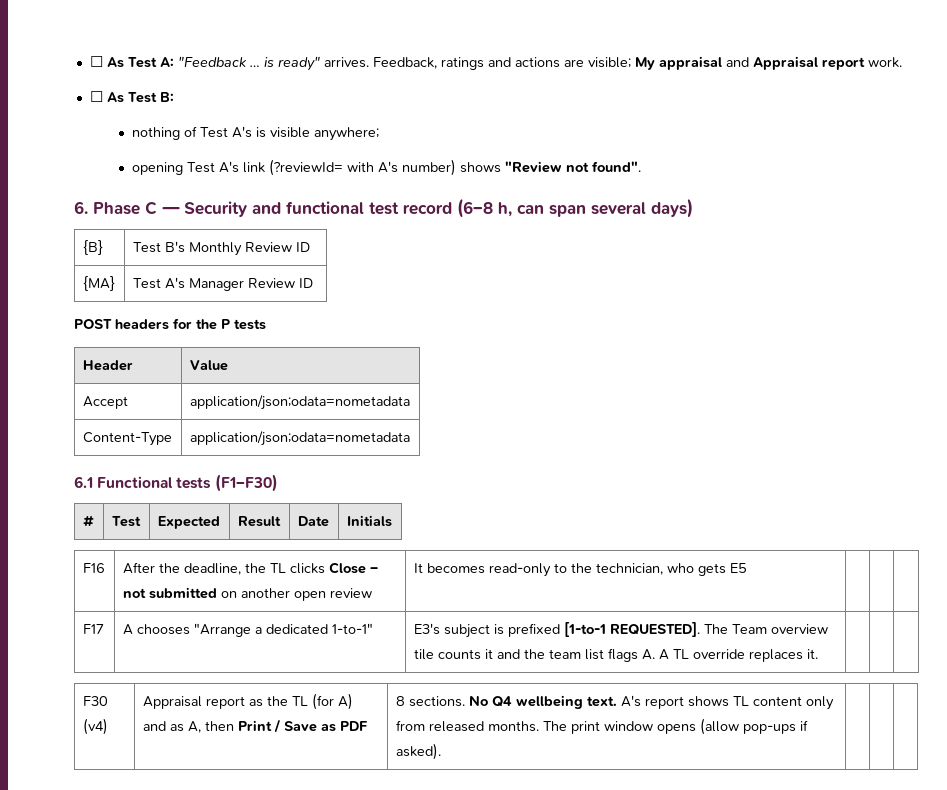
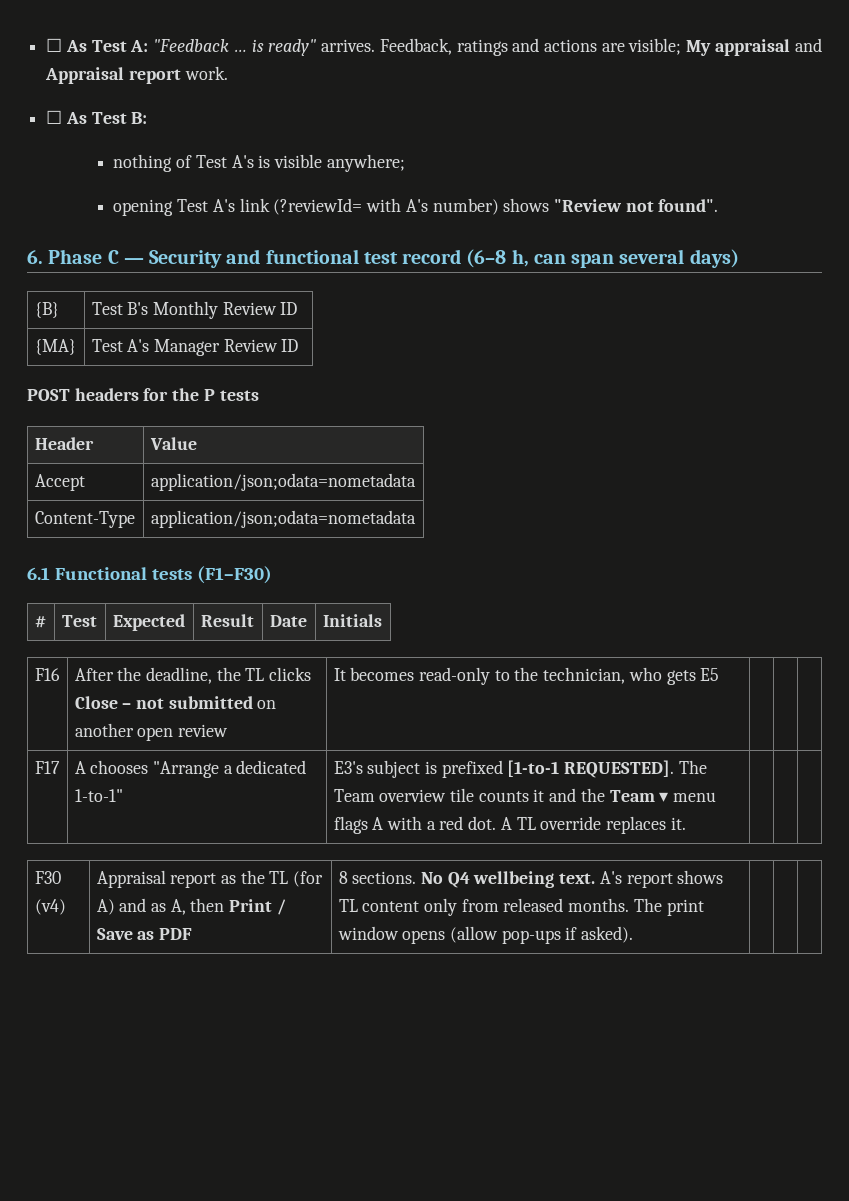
- F17 | A chooses "Arrange a dedicated 1-to-1" | E3's subject is prefixed [1-to-1 REQUESTED]. The Team overview tile counts it and the team list flags A. A TL override replaces it. | | |
+ F17 | A chooses "Arrange a dedicated 1-to-1" | E3's subject is prefixed [1-to-1 REQUESTED]. The Team overview tile counts it and the Team ▾ menu flags A with a red dot. A TL override replaces it. | | |

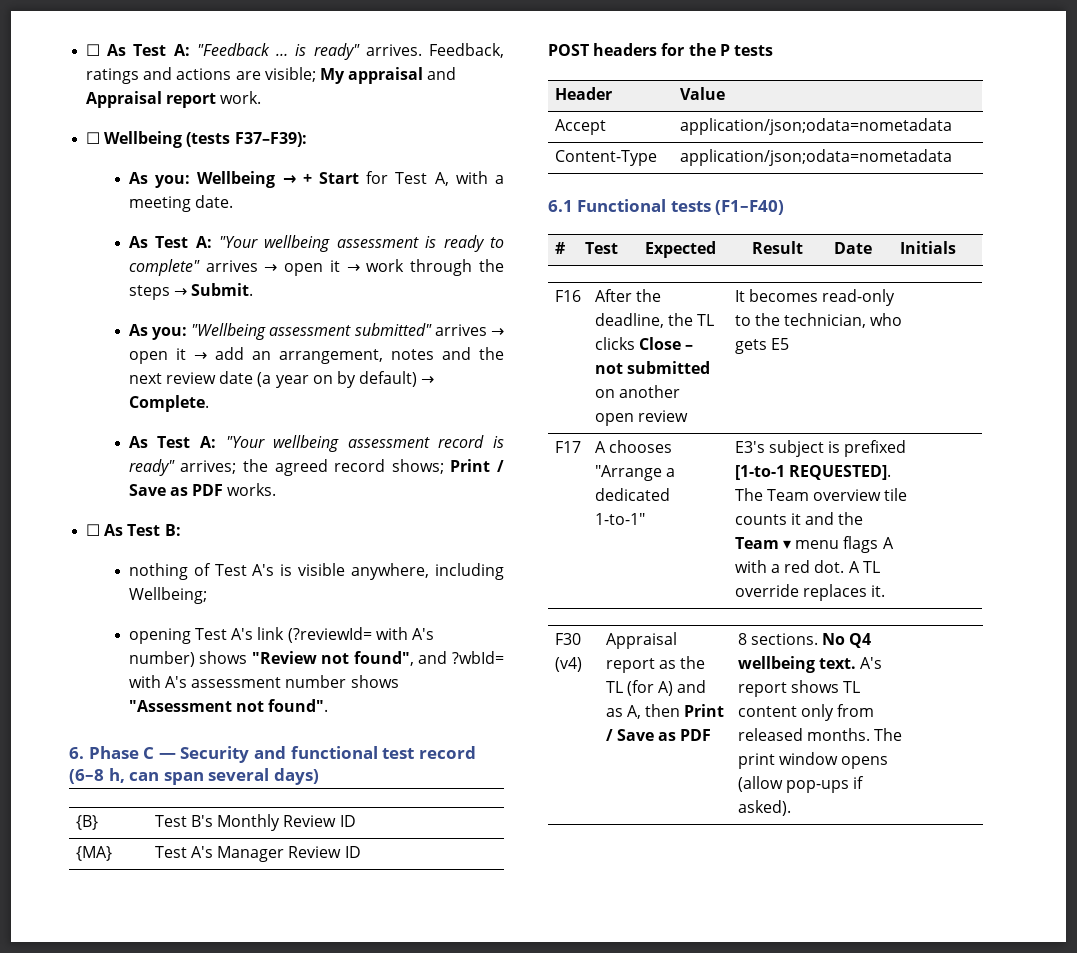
+ ☐ Wellbeing (tests F37–F39):
+ As you: Wellbeing → + Start for Test A, with a meeting date.
+ As Test A: "Your wellbeing assessment is ready to complete" arrives → open it → work through the steps → Submit.
+ As you: "Wellbeing assessment submitted" arrives → open it → add an arrangement, notes and the next review date (a year on by default) → Complete.
+ As Test A: "Your wellbeing assessment record is ready" arrives; the agreed record shows; Print / Save as PDF works.
- nothing of Test A's is visible anywhere;
+ nothing of Test A's is visible anywhere, including Wellbeing;
- opening Test A's link (?reviewId= with A's number) shows "Review not found".
+ opening Test A's link (?reviewId= with A's number) shows "Review not found", and ?wbId= with A's assessment number shows "Assessment not found".
- 6.1 Functional tests (F1–F30)
+ 6.1 Functional tests (F1–F40)

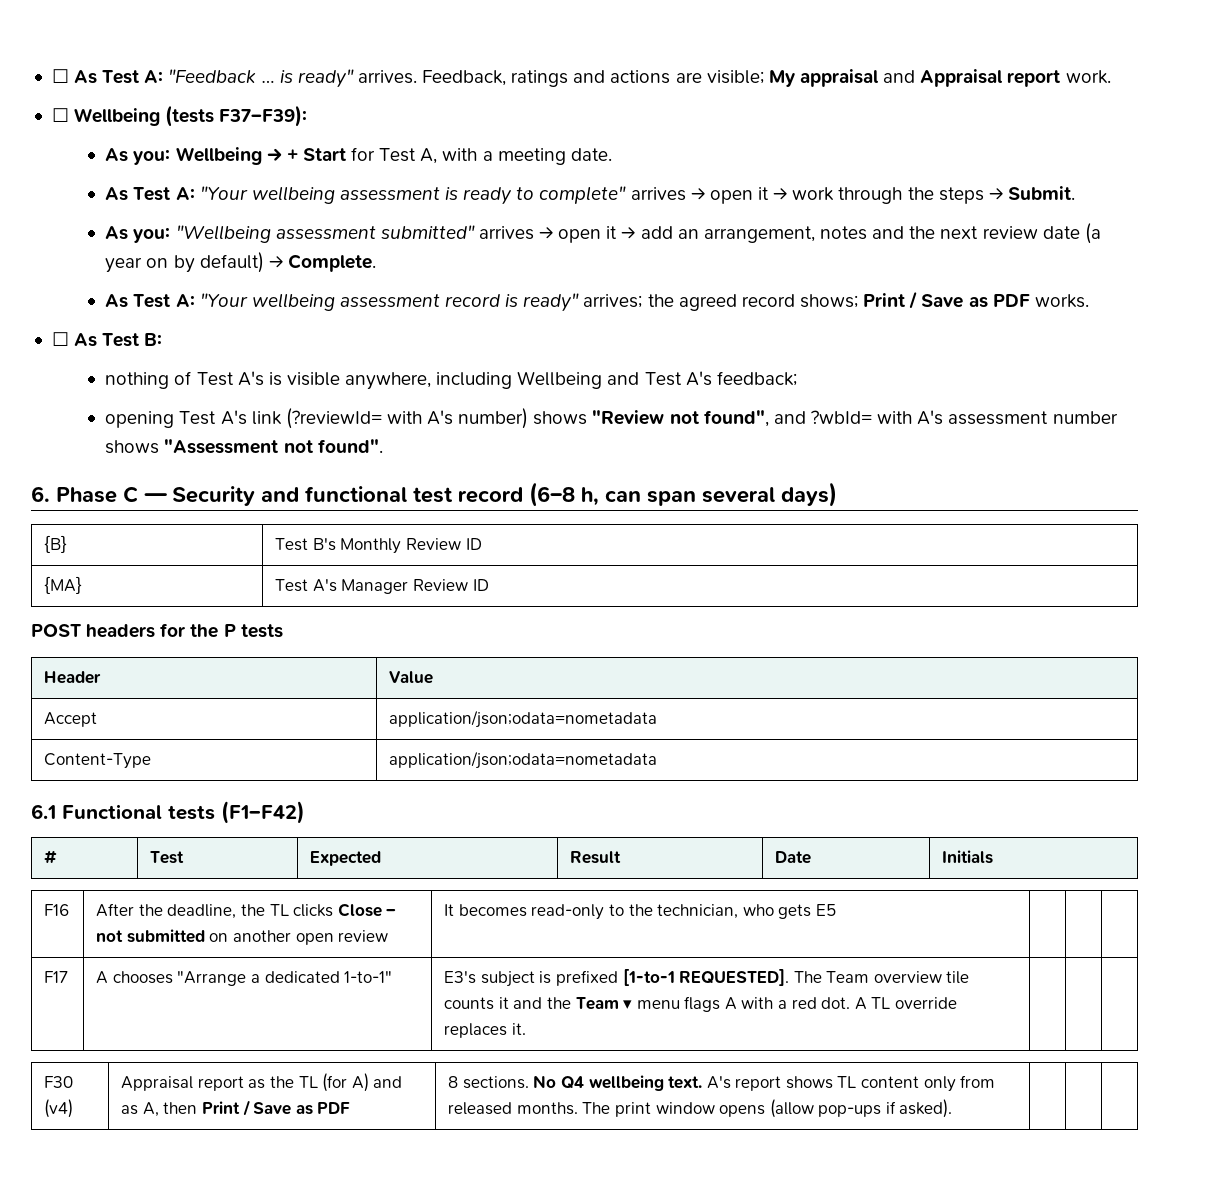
- nothing of Test A's is visible anywhere, including Wellbeing;
+ nothing of Test A's is visible anywhere, including Wellbeing and Test A's feedback;
- 6.1 Functional tests (F1–F40)
+ 6.1 Functional tests (F1–F42)

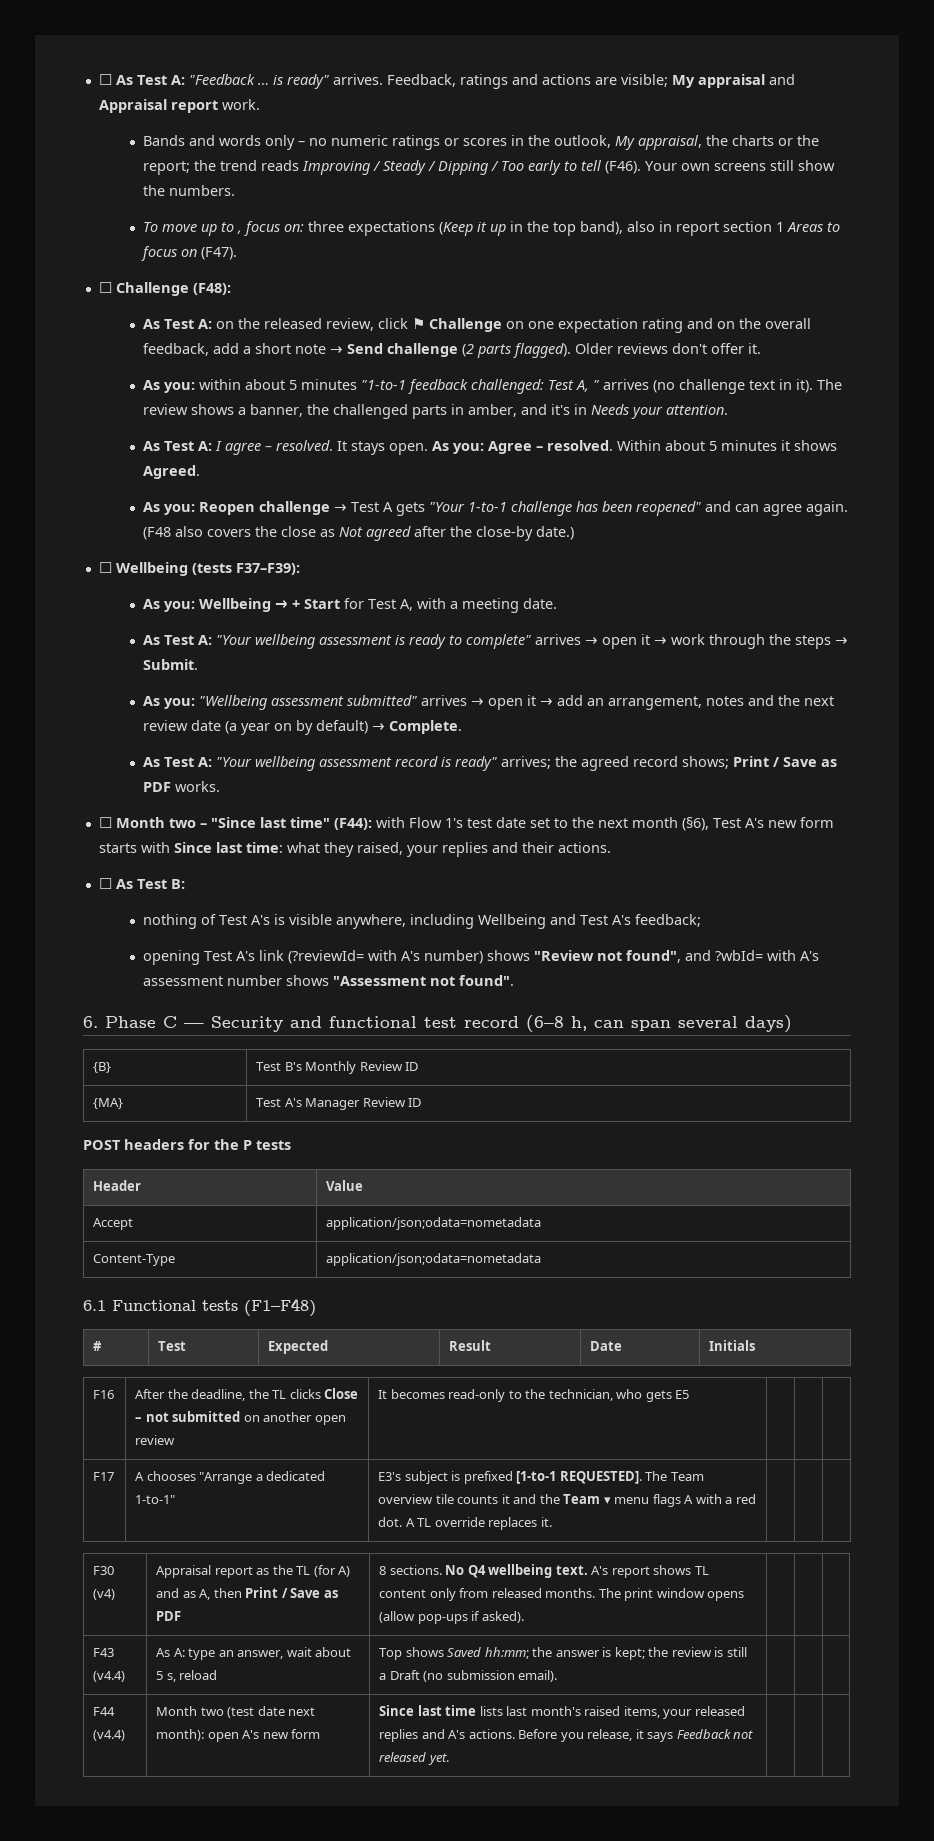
+ Bands and words only – no numeric ratings or scores in the outlook, My appraisal, the charts or the report; the trend reads Improving / Steady / Dipping / Too early to tell (F46). Your own screens still show the numbers.
+ To move up to , focus on: three expectations (Keep it up in the top band), also in report section 1 Areas to focus on (F47).
+ ☐ Challenge (F48):
+ As Test A: on the released review, click ⚑ Challenge on one expectation rating and on the overall feedback, add a short note → Send challenge (2 parts flagged). Older reviews don't offer it.
+ As you: within about 5 minutes "1-to-1 feedback challenged: Test A, " arrives (no challenge text in it). The review shows a banner, the challenged parts in amber, and it's in Needs your attention.
+ As Test A: I agree – resolved. It stays open. As you: Agree – resolved. Within about 5 minutes it shows Agreed.
+ As you: Reopen challenge → Test A gets "Your 1-to-1 challenge has been reopened" and can agree again. (F48 also covers the close as Not agreed after the close-by date.)
+ ☐ Month two – "Since last time" (F44): with Flow 1's test date set to the next month (§6), Test A's new form starts with Since last time: what they raised, your replies and their actions.
- 6.1 Functional tests (F1–F42)
+ 6.1 Functional tests (F1–F48)
+ F43 (v4.4) | As A: type an answer, wait about 5 s, reload | Top shows Saved hh:mm; the answer is kept; the review is still a Draft (no submission email). | | |
+ F44 (v4.4) | Month two (test date next month): open A's new form | Since last time lists last month's raised items, your released replies and A's actions. Before you release, it says Feedback not released yet. | | |

